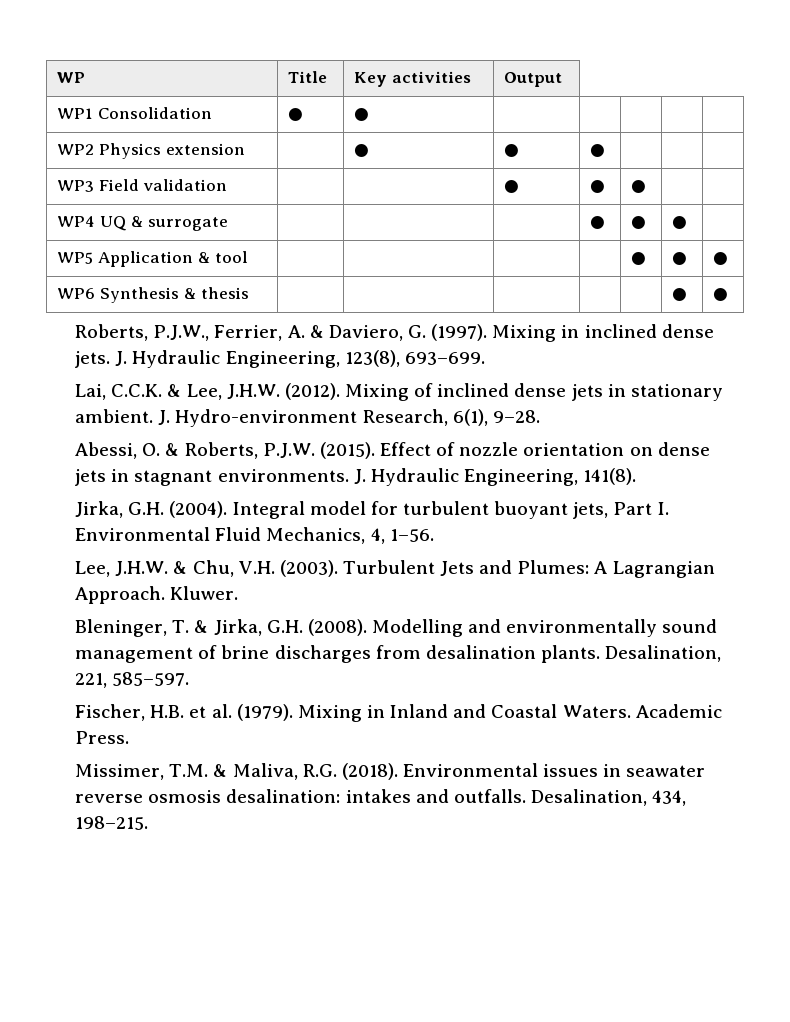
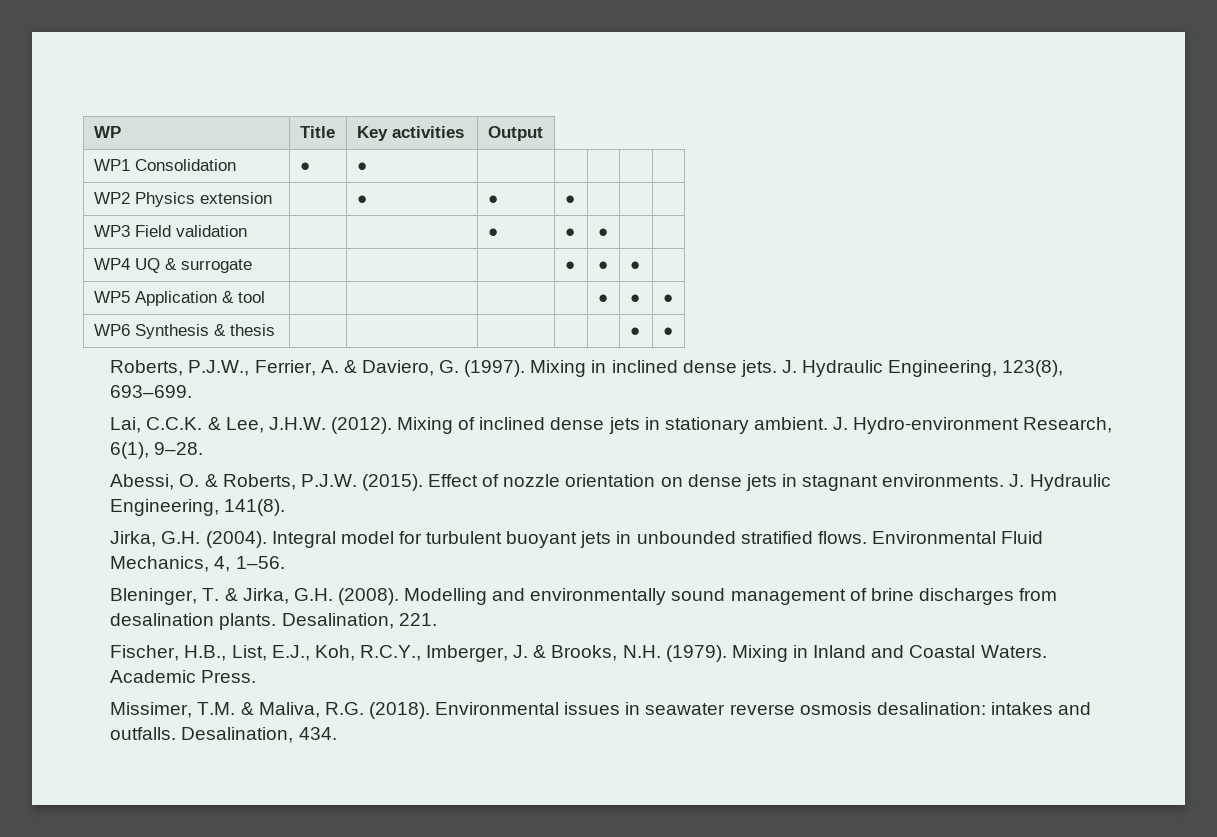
- Integral model for turbulent buoyant jets, Part I. Environmental Fluid Mechanics, 4, 1–56.
+ Integral model for turbulent buoyant jets in unbounded stratified flows. Environmental Fluid Mechanics, 4, 1–56.
- Lee, J.H.W. & Chu, V.H. (2003). Turbulent Jets and Plumes: A Lagrangian Approach. Kluwer.
- Desalination, 221, 585–597.
+ Desalination, 221.
- Fischer, H.B. et al. (1979).
+ Fischer, H.B., List, E.J., Koh, R.C.Y., Imberger, J. & Brooks, N.H. (1979).
- Desalination, 434, 198–215.
+ Desalination, 434.

